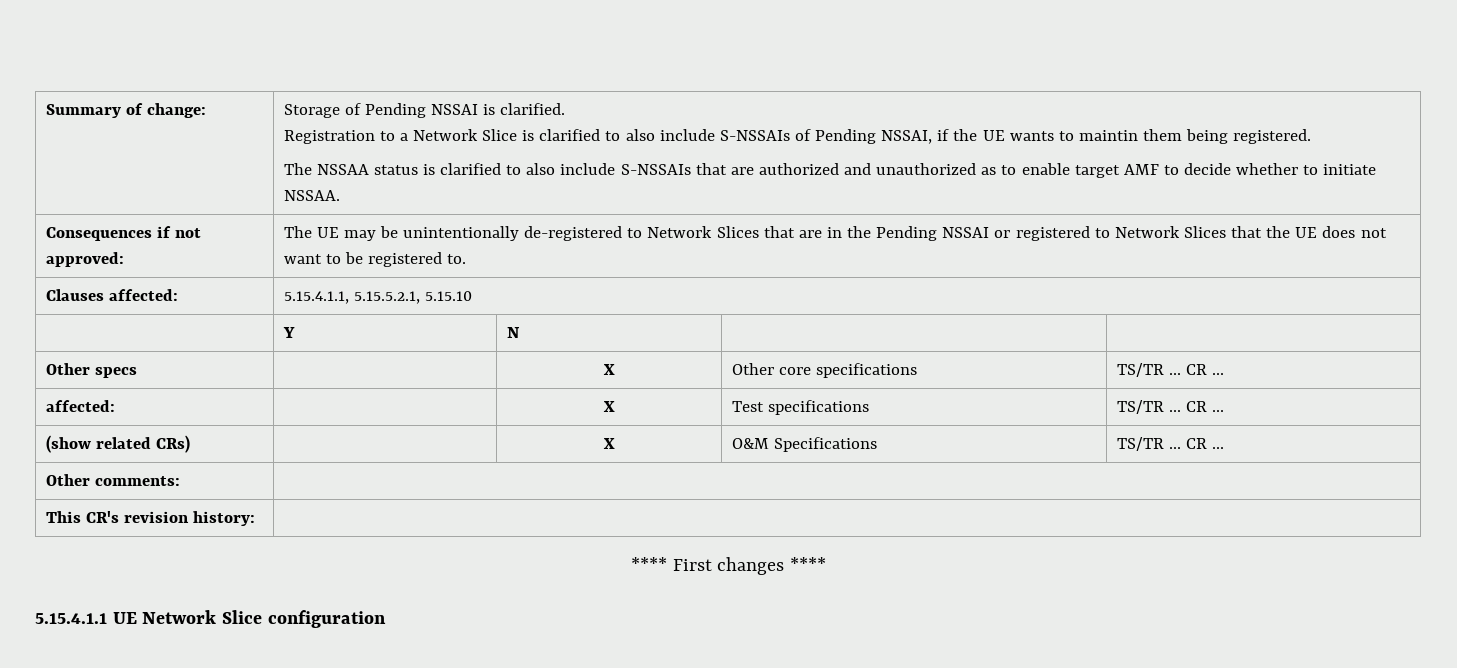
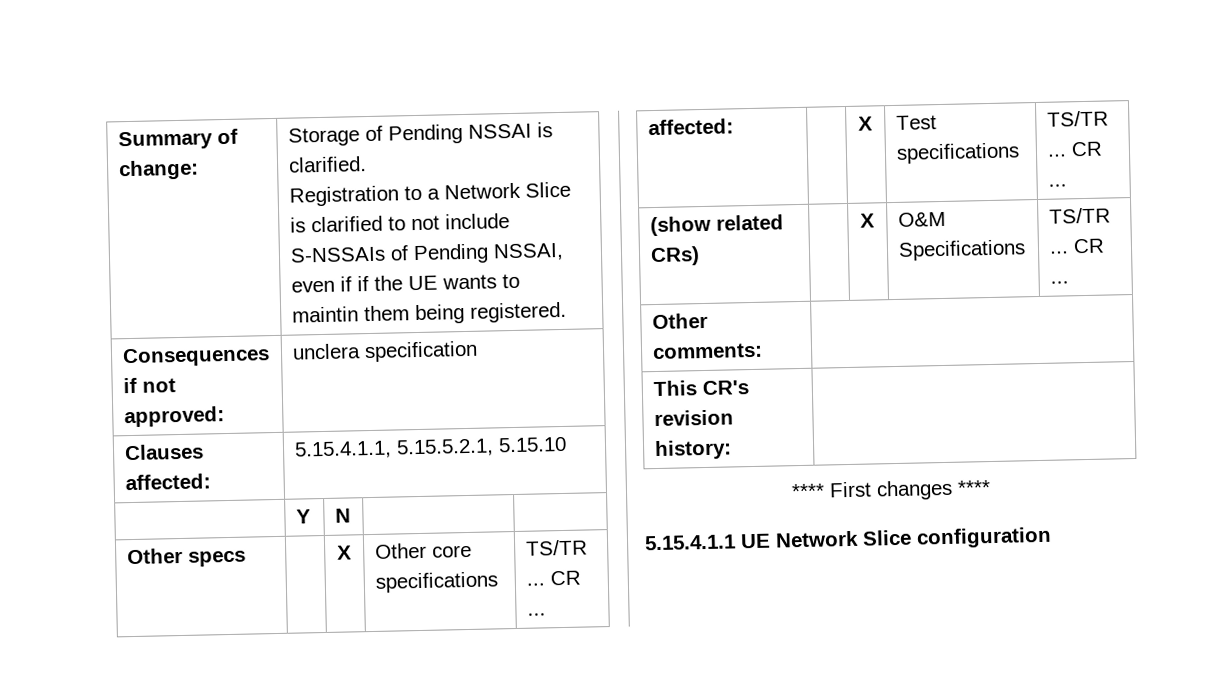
- Registration to a Network Slice is clarified to also include S-NSSAIs of Pending NSSAI, if the UE wants to maintin them being registered.
+ Registration to a Network Slice is clarified to not include S-NSSAIs of Pending NSSAI, even if if the UE wants to maintin them being registered.
- The NSSAA status is clarified to also include S-NSSAIs that are authorized and unauthorized as to enable target AMF to decide whether to initiate NSSAA.
- Consequences if not approved: | The UE may be unintentionally de-registered to Network Slices that are in the Pending NSSAI or registered to Network Slices that the UE does not want to be registered to.
+ Consequences if not approved: | unclera specification

